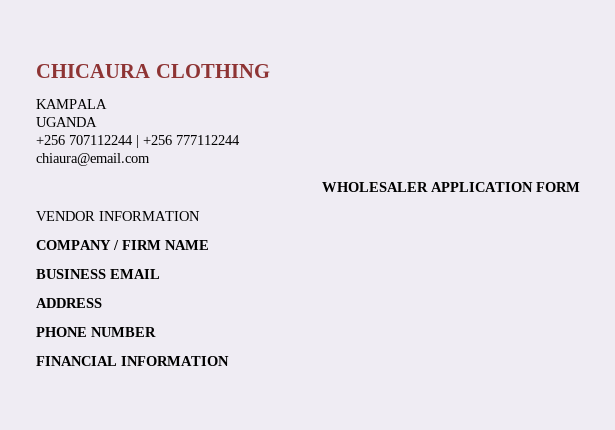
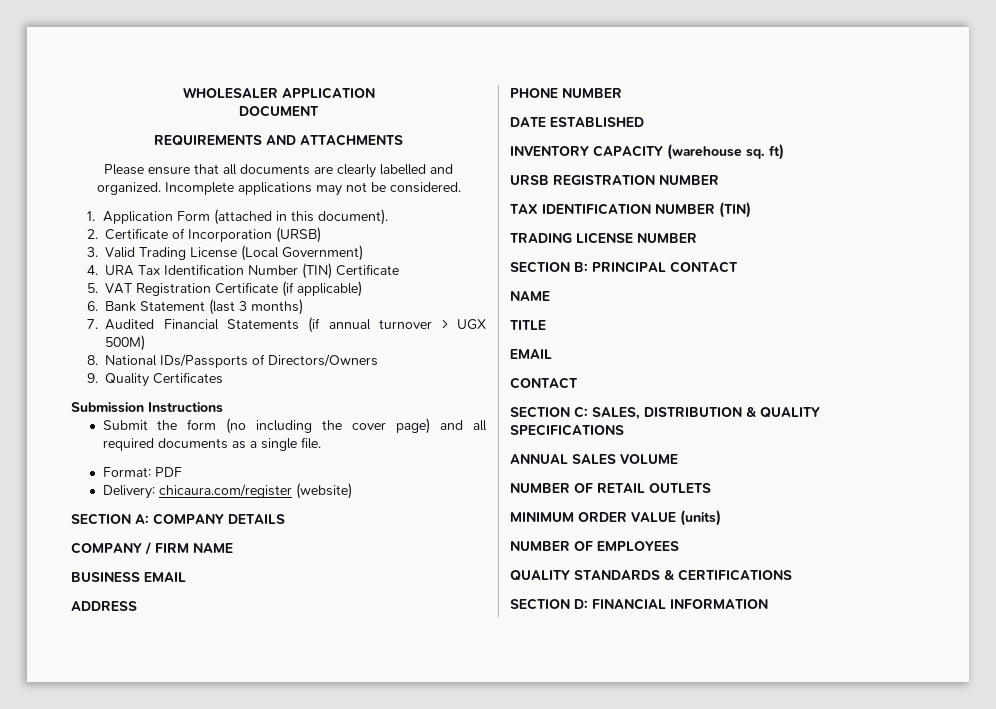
- CHICAURA CLOTHING
- KAMPALA
- UGANDA
- +256 707112244 | +256 777112244
- chiaura@email.com
- WHOLESALER APPLICATION FORM
- VENDOR INFORMATION
+ WHOLESALER APPLICATION
+ DOCUMENT
+ REQUIREMENTS AND ATTACHMENTS
+ Please ensure that all documents are clearly labelled and organized. Incomplete applications may not be considered.
+ 1. Application Form (attached in this document).
+ 2. Certificate of Incorporation (URSB)
+ 3. Valid Trading License (Local Government)
+ 4. URA Tax Identification Number (TIN) Certificate
+ 5. VAT Registration Certificate (if applicable)
+ 6. Bank Statement (last 3 months)
+ 7. Audited Financial Statements (if annual turnover > UGX 500M)
+ 8. National IDs/Passports of Directors/Owners
+ 9. Quality Certificates
+ Submission Instructions
+ Submit the form (no including the cover page) and all required documents as a single file.
+ Format: PDF
+ Delivery: chicaura.com/register (website)
+ SECTION A: COMPANY DETAILS
- FINANCIAL INFORMATION
+ DATE ESTABLISHED
+ INVENTORY CAPACITY (warehouse sq. ft)
+ URSB REGISTRATION NUMBER
+ TAX IDENTIFICATION NUMBER (TIN)
+ TRADING LICENSE NUMBER
+ SECTION B: PRINCIPAL CONTACT
+ NAME
+ TITLE
+ EMAIL
+ CONTACT
+ SECTION C: SALES, DISTRIBUTION & QUALITY SPECIFICATIONS
+ ANNUAL SALES VOLUME
+ NUMBER OF RETAIL OUTLETS
+ MINIMUM ORDER VALUE (units)
+ NUMBER OF EMPLOYEES
+ QUALITY STANDARDS & CERTIFICATIONS
+ SECTION D: FINANCIAL INFORMATION

